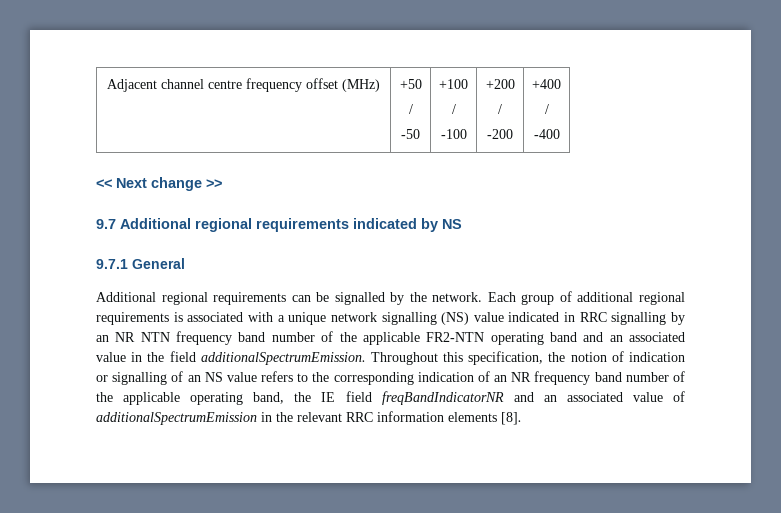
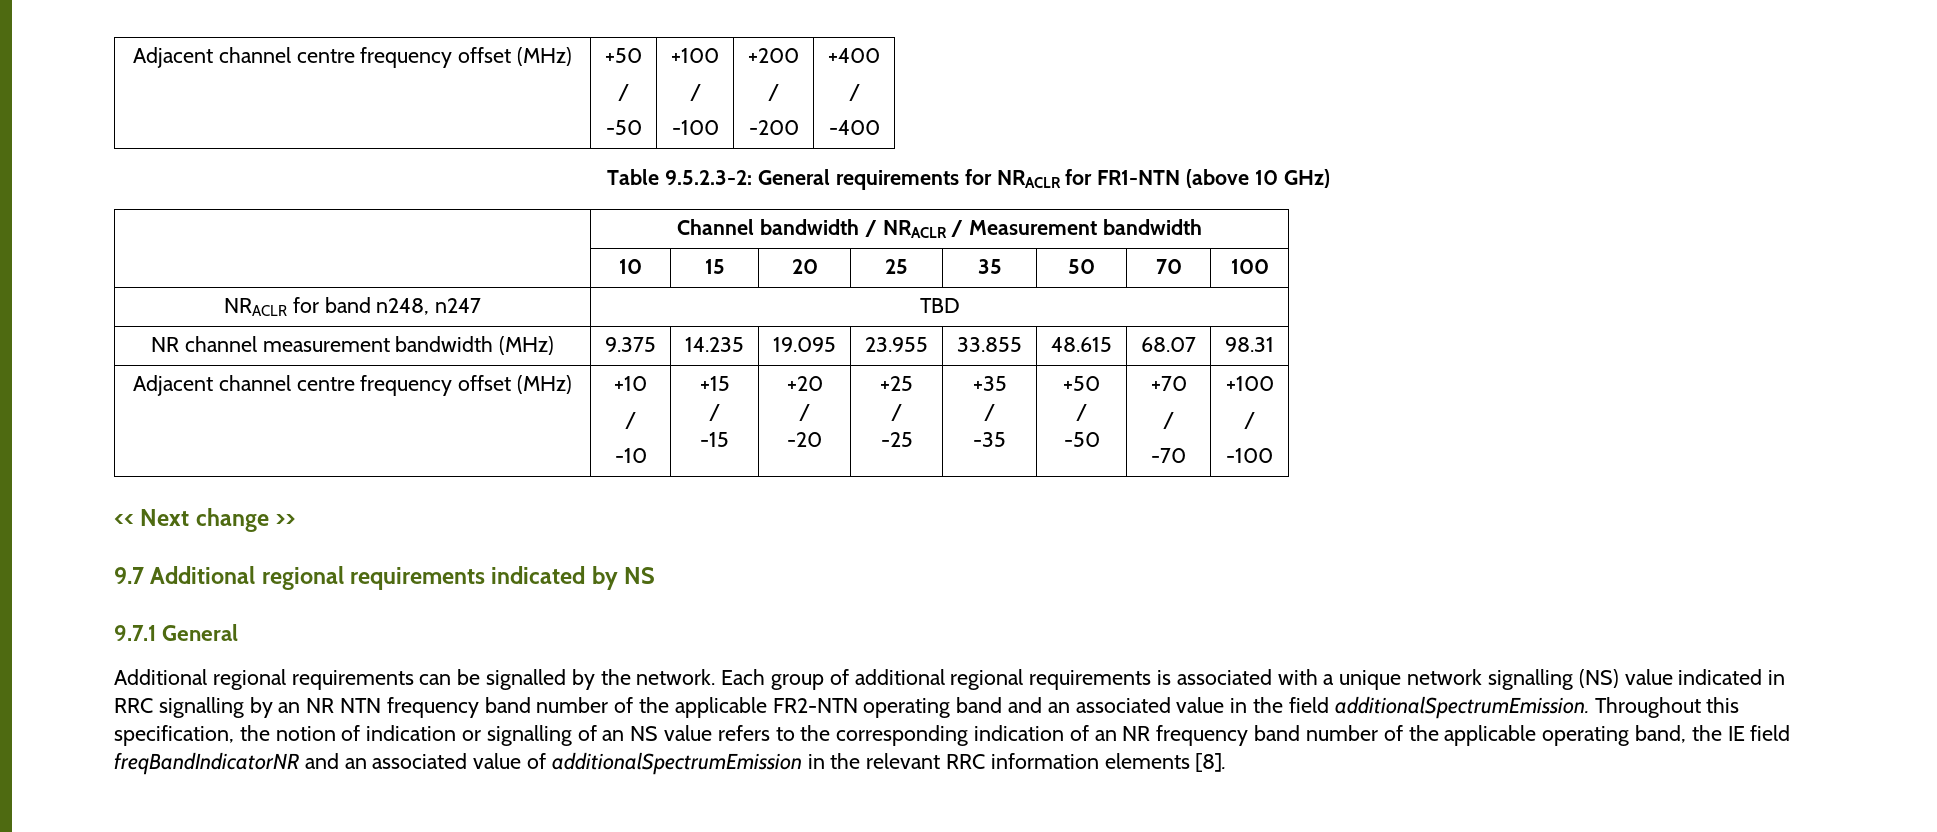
+ Table 9.5.2.3-2: General requirements for NRACLR for FR1-NTN (above 10 GHz)
+ | Channel bandwidth / NRACLR / Measurement bandwidth
+ | 10 | 15 | 20 | 25 | 35 | 50 | 70 | 100
+ NRACLR for band n248, n247 | TBD
+ NR channel measurement bandwidth (MHz) | 9.375 | 14.235 | 19.095 | 23.955 | 33.855 | 48.615 | 68.07 | 98.31
+ Adjacent channel centre frequency offset (MHz) | +10
+ /
+ -10 | +15
+ /
+ -15 | +20
+ /
+ -20 | +25
+ /
+ -25 | +35
+ /
+ -35 | +50
+ /
+ -50 | +70
+ /
+ -70 | +100
+ /
+ -100

